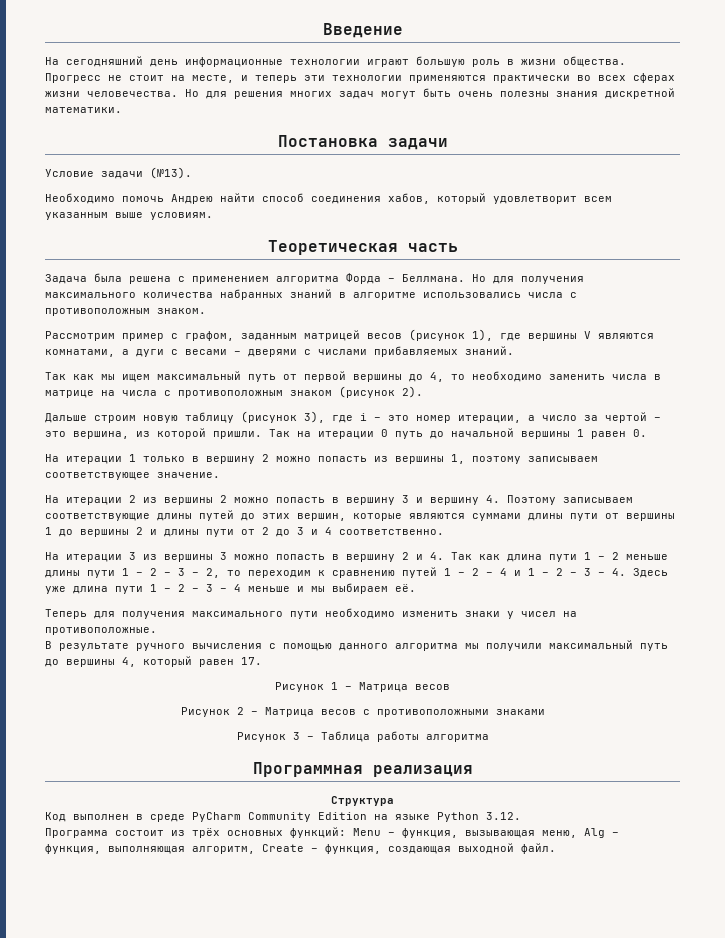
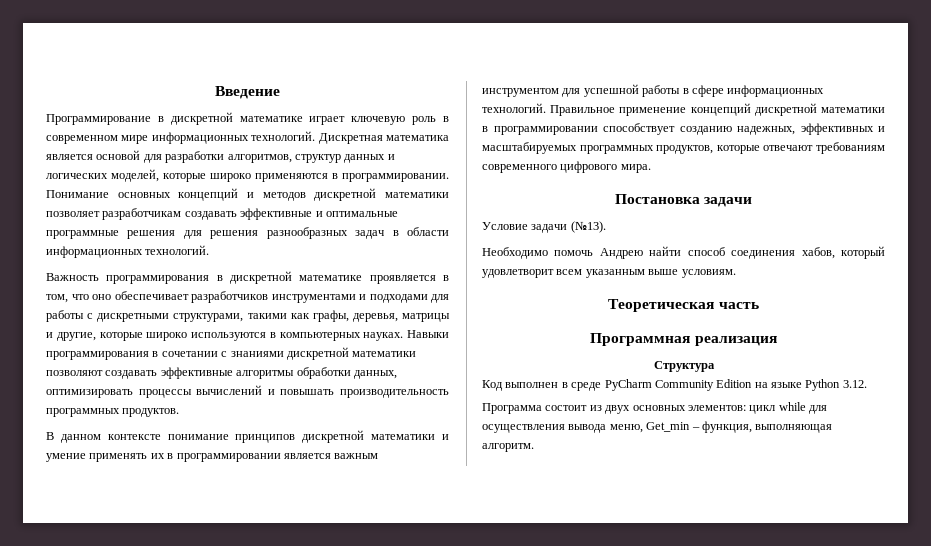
- На сегодняшний день информационные технологии играют большую роль в жизни общества. Прогресс не стоит на месте, и теперь эти технологии применяются практически во всех сферах жизни человечества. Но для решения многих задач могут быть очень полезны знания дискретной математики.
+ Программирование в дискретной математике играет ключевую роль в современном мире информационных технологий. Дискретная математика является основой для разработки алгоритмов, структур данных и логических моделей, которые широко применяются в программировании. Понимание основных концепций и методов дискретной математики позволяет разработчикам создавать эффективные и оптимальные программные решения для решения разнообразных задач в области информационных технологий.
+ Важность программирования в дискретной математике проявляется в том, что оно обеспечивает разработчиков инструментами и подходами для работы с дискретными структурами, такими как графы, деревья, матрицы и другие, которые широко используются в компьютерных науках. Навыки программирования в сочетании с знаниями дискретной математики позволяют создавать эффективные алгоритмы обработки данных, оптимизировать процессы вычислений и повышать производительность программных продуктов.
+ В данном контексте понимание принципов дискретной математики и умение применять их в программировании является важным инструментом для успешной работы в сфере информационных технологий. Правильное применение концепций дискретной математики в программировании способствует созданию надежных, эффективных и масштабируемых программных продуктов, которые отвечают требованиям современного цифрового мира.
- Задача была решена с применением алгоритма Форда – Беллмана. Но для получения максимального количества набранных знаний в алгоритме использовались числа с противоположным знаком.
- Рассмотрим пример с графом, заданным матрицей весов (рисунок 1), где вершины V являются комнатами, а дуги с весами – дверями с числами прибавляемых знаний.
- Так как мы ищем максимальный путь от первой вершины до 4, то необходимо заменить числа в матрице на числа с противоположным знаком (рисунок 2).
- Дальше строим новую таблицу (рисунок 3), где i – это номер итерации, а число за чертой – это вершина, из которой пришли. Так на итерации 0 путь до начальной вершины 1 равен 0.
- На итерации 1 только в вершину 2 можно попасть из вершины 1, поэтому записываем соответствующее значение.
- На итерации 2 из вершины 2 можно попасть в вершину 3 и вершину 4. Поэтому записываем соответствующие длины путей до этих вершин, которые являются суммами длины пути от вершины 1 до вершины 2 и длины пути от 2 до 3 и 4 соответственно.
- На итерации 3 из вершины 3 можно попасть в вершину 2 и 4. Так как длина пути 1 – 2 меньше длины пути 1 – 2 – 3 – 2, то переходим к сравнению путей 1 – 2 – 4 и 1 – 2 – 3 – 4. Здесь уже длина пути 1 – 2 – 3 – 4 меньше и мы выбираем её.
- Теперь для получения максимального пути необходимо изменить знаки у чисел на противоположные.
- В результате ручного вычисления с помощью данного алгоритма мы получили максимальный путь до вершины 4, который равен 17.
- Рисунок 1 – Матрица весов
- Рисунок 2 – Матрица весов с противоположными знаками
- Рисунок 3 – Таблица работы алгоритма
- Программа состоит из трёх основных функций: Menu – функция, вызывающая меню, Alg – функция, выполняющая алгоритм, Create – функция, создающая выходной файл.
+ Программа состоит из двух основных элементов: цикл while для осуществления вывода меню, Get_min – функция, выполняющая алгоритм.

